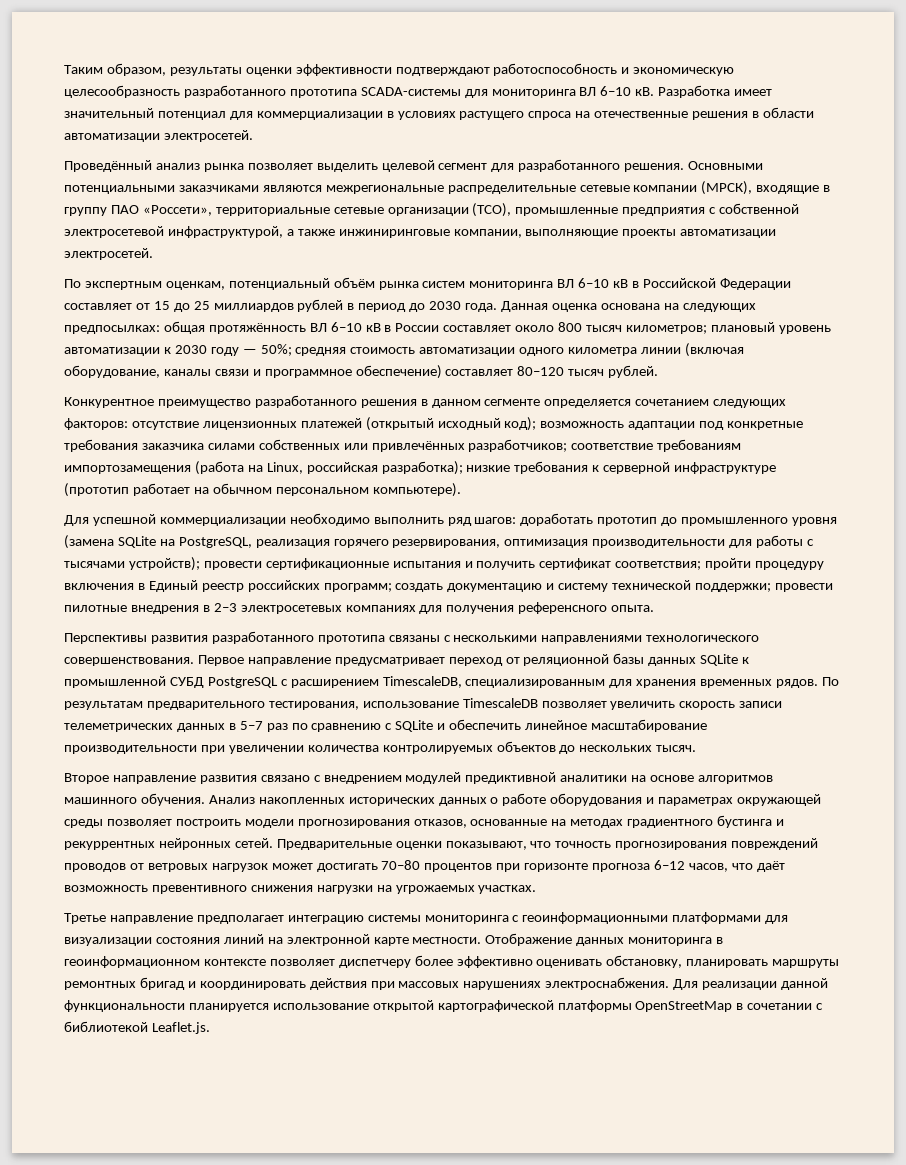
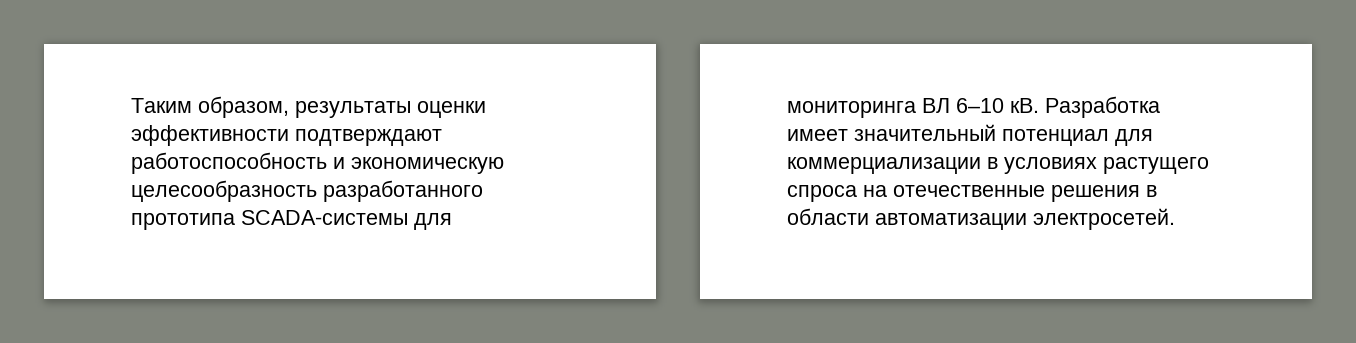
- Проведённый анализ рынка позволяет выделить целевой сегмент для разработанного решения. Основными потенциальными заказчиками являются межрегиональные распределительные сетевые компании (МРСК), входящие в группу ПАО «Россети», территориальные сетевые организации (ТСО), промышленные предприятия с собственной электросетевой инфраструктурой, а также инжиниринговые компании, выполняющие проекты автоматизации электросетей.
- По экспертным оценкам, потенциальный объём рынка систем мониторинга ВЛ 6–10 кВ в Российской Федерации составляет от 15 до 25 миллиардов рублей в период до 2030 года. Данная оценка основана на следующих предпосылках: общая протяжённость ВЛ 6–10 кВ в России составляет около 800 тысяч километров; плановый уровень автоматизации к 2030 году — 50%; средняя стоимость автоматизации одного километра линии (включая оборудование, каналы связи и программное обеспечение) составляет 80–120 тысяч рублей.
- Конкурентное преимущество разработанного решения в данном сегменте определяется сочетанием следующих факторов: отсутствие лицензионных платежей (открытый исходный код); возможность адаптации под конкретные требования заказчика силами собственных или привлечённых разработчиков; соответствие требованиям импортозамещения (работа на Linux, российская разработка); низкие требования к серверной инфраструктуре (прототип работает на обычном персональном компьютере).
- Для успешной коммерциализации необходимо выполнить ряд шагов: доработать прототип до промышленного уровня (замена SQLite на PostgreSQL, реализация горячего резервирования, оптимизация производительности для работы с тысячами устройств); провести сертификационные испытания и получить сертификат соответствия; пройти процедуру включения в Единый реестр российских программ; создать документацию и систему технической поддержки; провести пилотные внедрения в 2–3 электросетевых компаниях для получения референсного опыта.
- Перспективы развития разработанного прототипа связаны с несколькими направлениями технологического совершенствования. Первое направление предусматривает переход от реляционной базы данных SQLite к промышленной СУБД PostgreSQL с расширением TimescaleDB, специализированным для хранения временных рядов. По результатам предварительного тестирования, использование TimescaleDB позволяет увеличить скорость записи телеметрических данных в 5–7 раз по сравнению с SQLite и обеспечить линейное масштабирование производительности при увеличении количества контролируемых объектов до нескольких тысяч.
- Второе направление развития связано с внедрением модулей предиктивной аналитики на основе алгоритмов машинного обучения. Анализ накопленных исторических данных о работе оборудования и параметрах окружающей среды позволяет построить модели прогнозирования отказов, основанные на методах градиентного бустинга и рекуррентных нейронных сетей. Предварительные оценки показывают, что точность прогнозирования повреждений проводов от ветровых нагрузок может достигать 70–80 процентов при горизонте прогноза 6–12 часов, что даёт возможность превентивного снижения нагрузки на угрожаемых участках.
- Третье направление предполагает интеграцию системы мониторинга с геоинформационными платформами для визуализации состояния линий на электронной карте местности. Отображение данных мониторинга в геоинформационном контексте позволяет диспетчеру более эффективно оценивать обстановку, планировать маршруты ремонтных бригад и координировать действия при массовых нарушениях электроснабжения. Для реализации данной функциональности планируется использование открытой картографической платформы OpenStreetMap в сочетании с библиотекой Leaflet.js.

